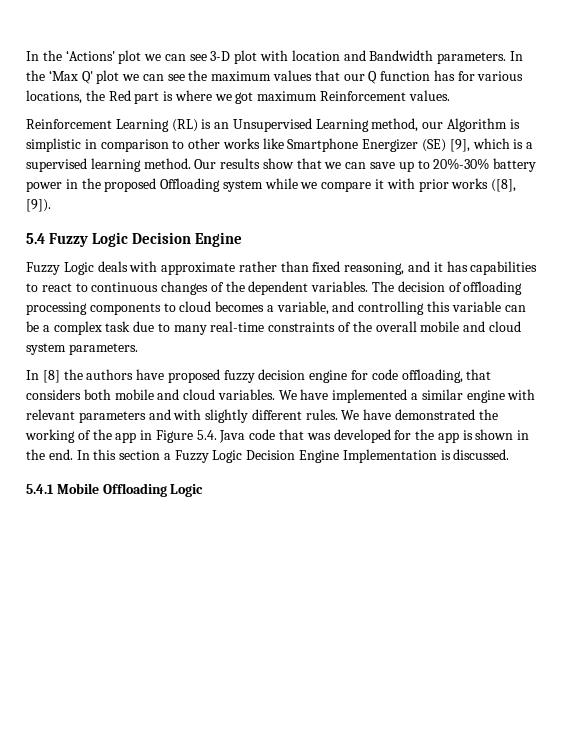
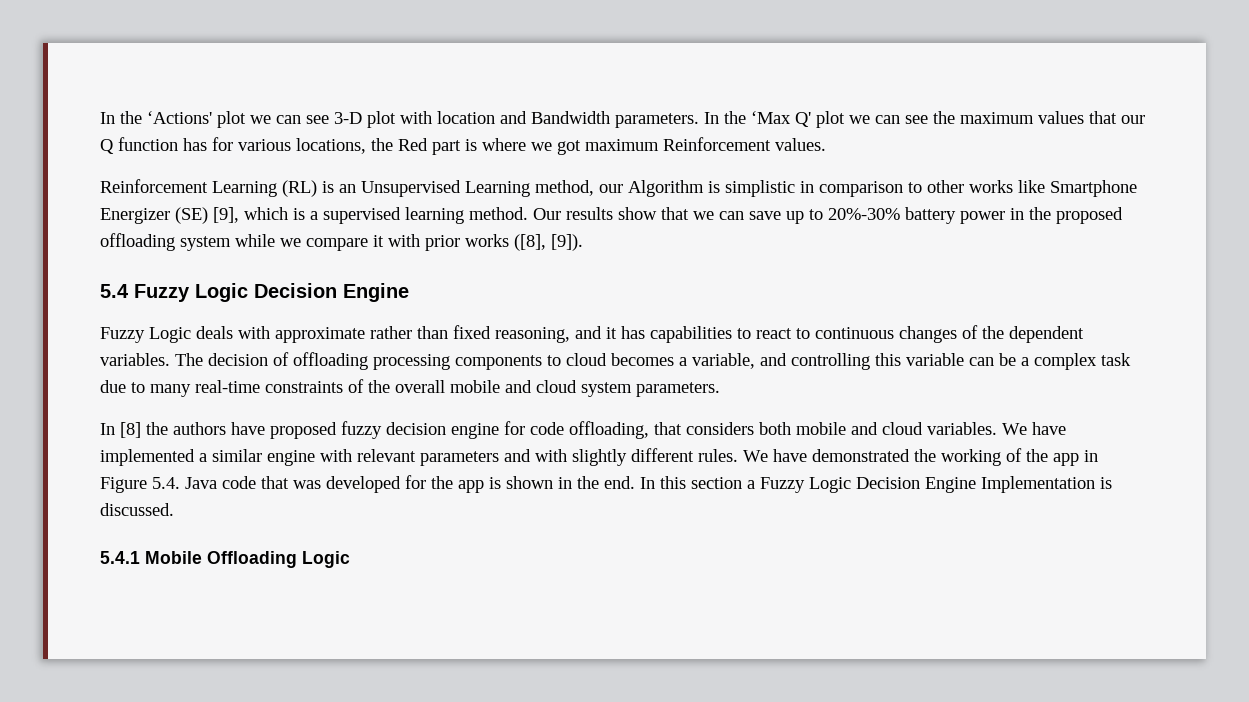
- Our results show that we can save up to 20%-30% battery power in the proposed Offloading system while we compare it with prior works ([8], [9]).
+ Our results show that we can save up to 20%-30% battery power in the proposed offloading system while we compare it with prior works ([8], [9]).

